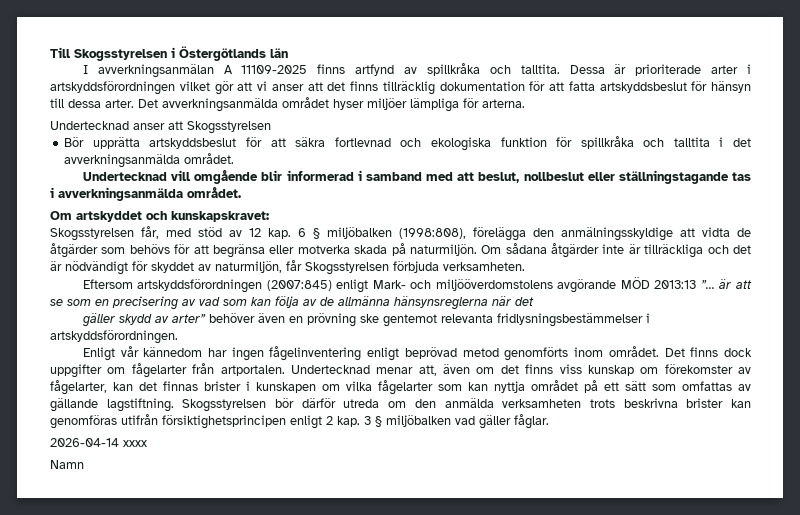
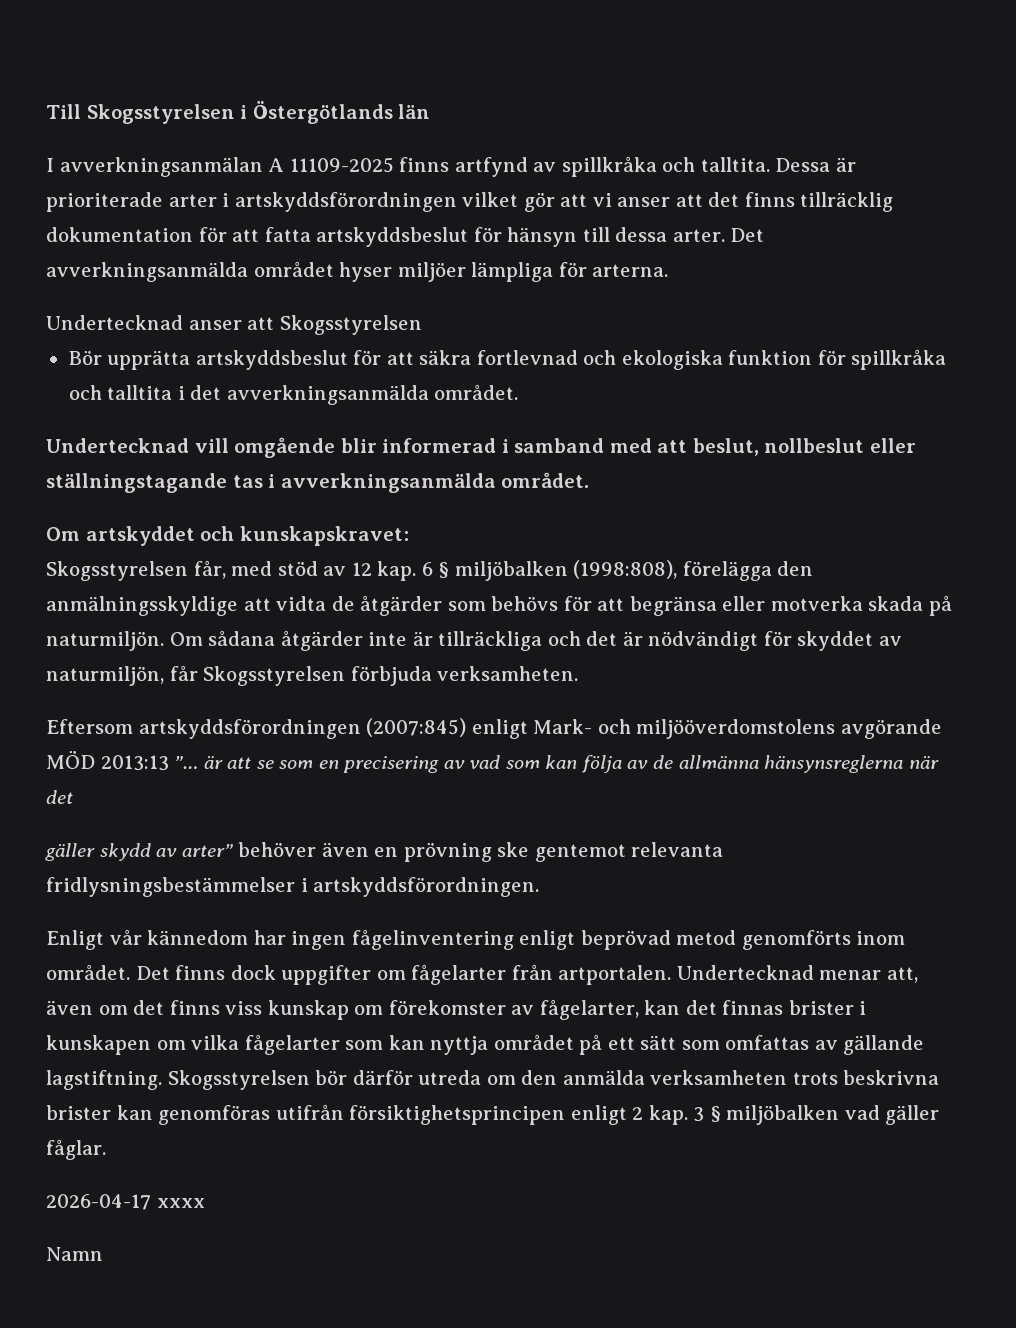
- 2026-04-14 xxxx
+ 2026-04-17 xxxx

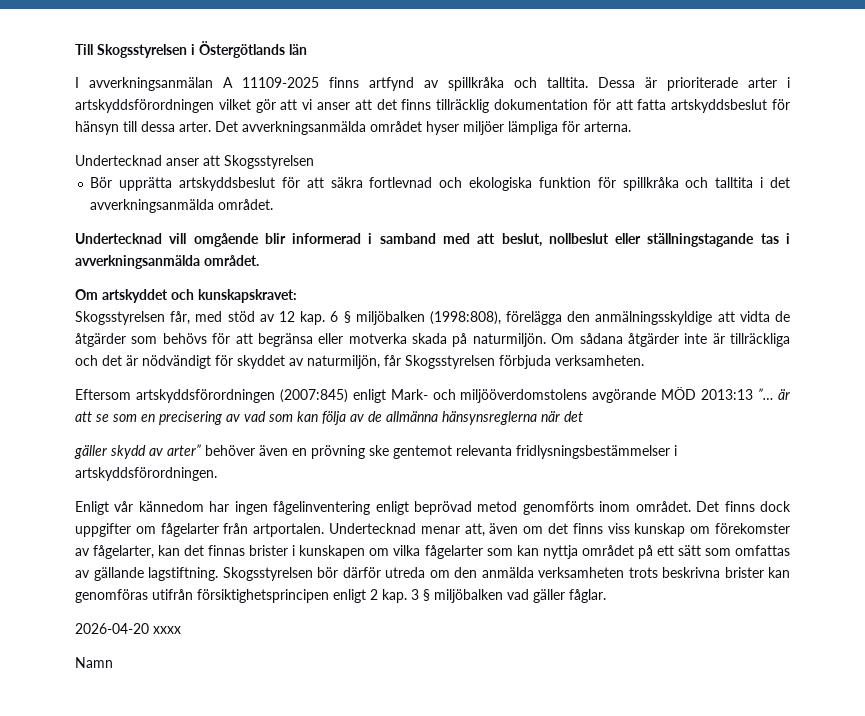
- 2026-04-17 xxxx
+ 2026-04-20 xxxx

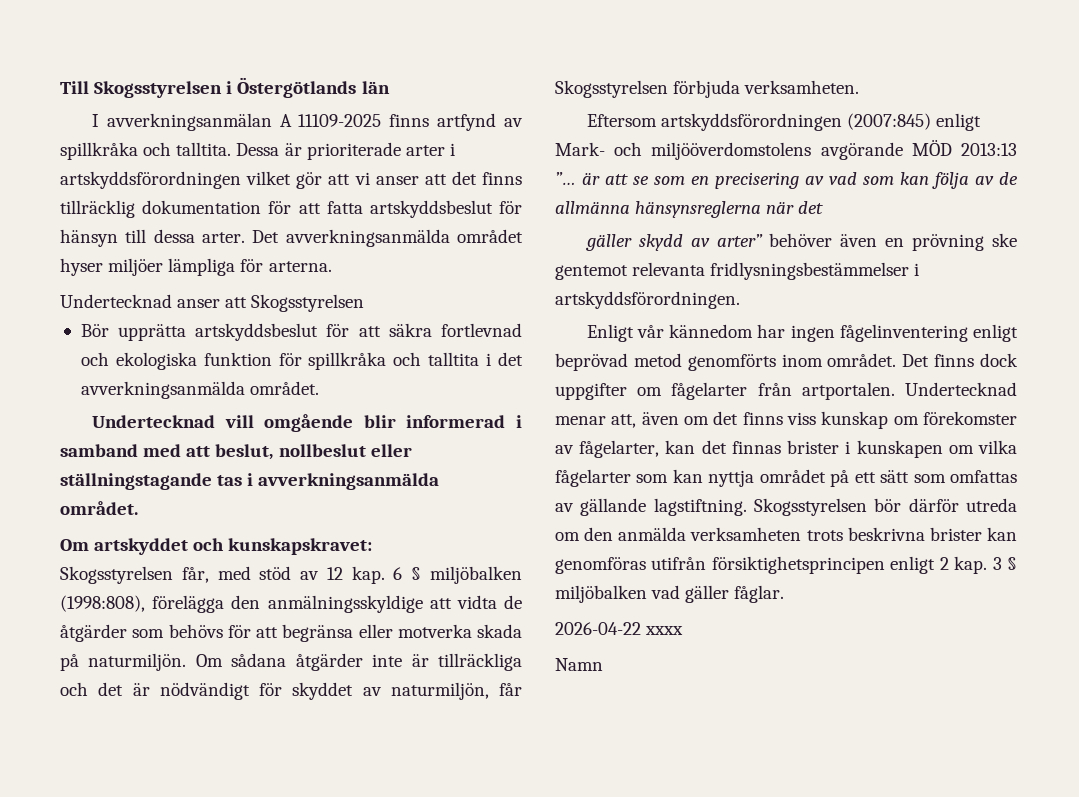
- 2026-04-20 xxxx
+ 2026-04-22 xxxx

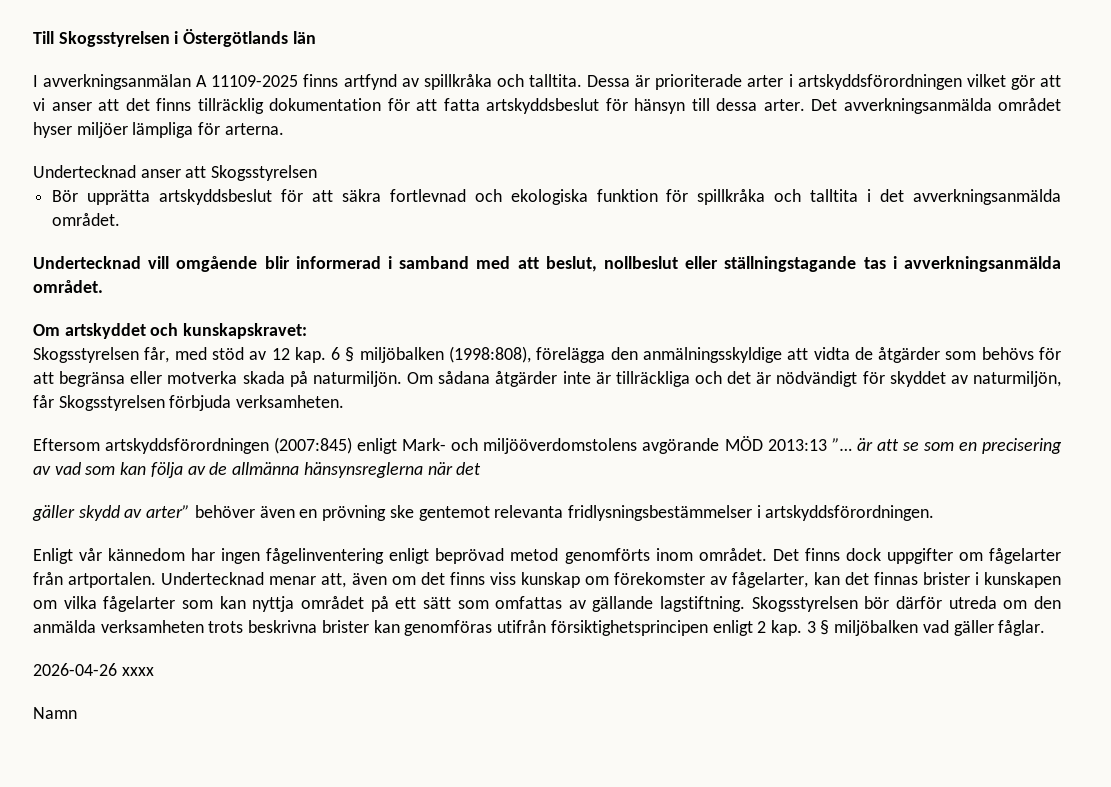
- 2026-04-22 xxxx
+ 2026-04-26 xxxx

